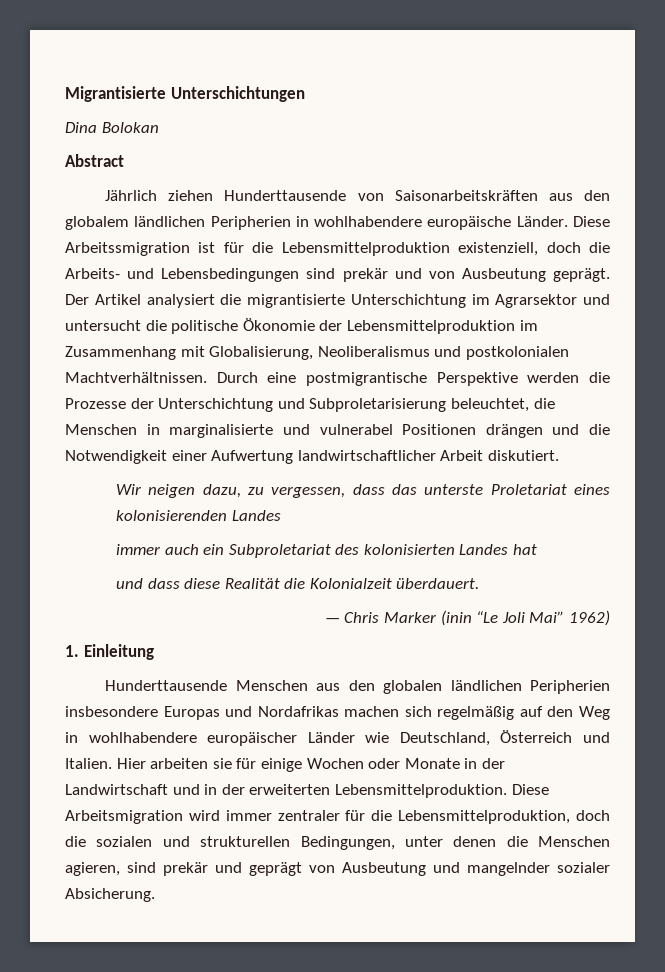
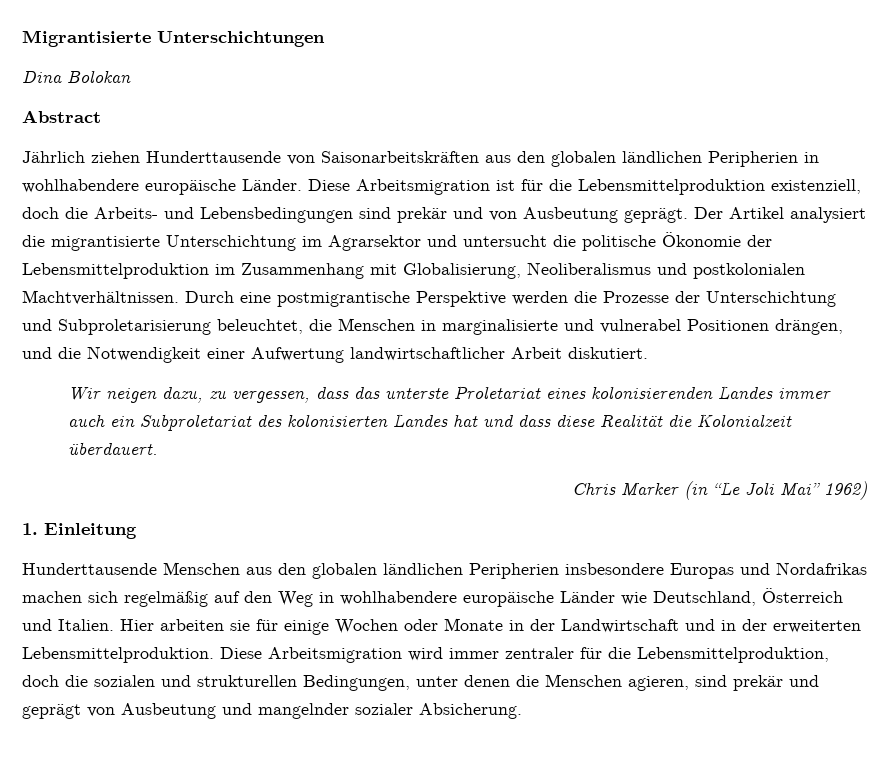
- Jährlich ziehen Hunderttausende von Saisonarbeitskräften aus den globalem ländlichen Peripherien in wohlhabendere europäische Länder.
+ Jährlich ziehen Hunderttausende von Saisonarbeitskräften aus den globalen ländlichen Peripherien in wohlhabendere europäische Länder.
- Diese Arbeitssmigration ist für die Lebensmittelproduktion existenziell, doch die Arbeits- und Lebensbedingungen sind prekär und von Ausbeutung geprägt.
+ Diese Arbeitsmigration ist für die Lebensmittelproduktion existenziell, doch die Arbeits- und Lebensbedingungen sind prekär und von Ausbeutung geprägt.
- Durch eine postmigrantische Perspektive werden die Prozesse der Unterschichtung und Subproletarisierung beleuchtet, die Menschen in marginalisierte und vulnerabel Positionen drängen und die Notwendigkeit einer Aufwertung landwirtschaftlicher Arbeit diskutiert.
+ Durch eine postmigrantische Perspektive werden die Prozesse der Unterschichtung und Subproletarisierung beleuchtet, die Menschen in marginalisierte und vulnerabel Positionen drängen, und die Notwendigkeit einer Aufwertung landwirtschaftlicher Arbeit diskutiert.
- Wir neigen dazu, zu vergessen, dass das unterste Proletariat eines kolonisierenden Landes
- immer auch ein Subproletariat des kolonisierten Landes hat
- und dass diese Realität die Kolonialzeit überdauert.
+ Wir neigen dazu, zu vergessen, dass das unterste Proletariat eines kolonisierenden Landes immer auch ein Subproletariat des kolonisierten Landes hat und dass diese Realität die Kolonialzeit überdauert.
- — Chris Marker (inin “Le Joli Mai” 1962)
+ Chris Marker (in “Le Joli Mai” 1962)
- Hunderttausende Menschen aus den globalen ländlichen Peripherien insbesondere Europas und Nordafrikas machen sich regelmäßig auf den Weg in wohlhabendere europäischer Länder wie Deutschland, Österreich und Italien.
+ Hunderttausende Menschen aus den globalen ländlichen Peripherien insbesondere Europas und Nordafrikas machen sich regelmäßig auf den Weg in wohlhabendere europäische Länder wie Deutschland, Österreich und Italien.

